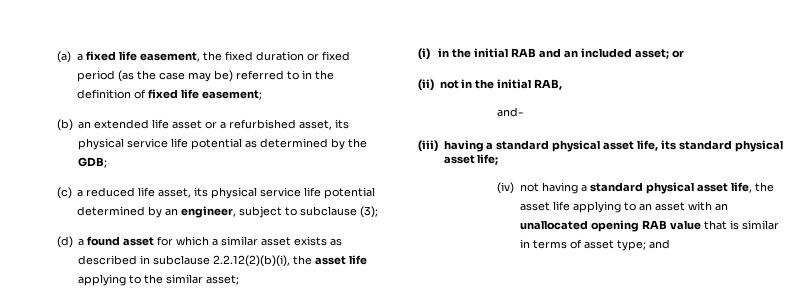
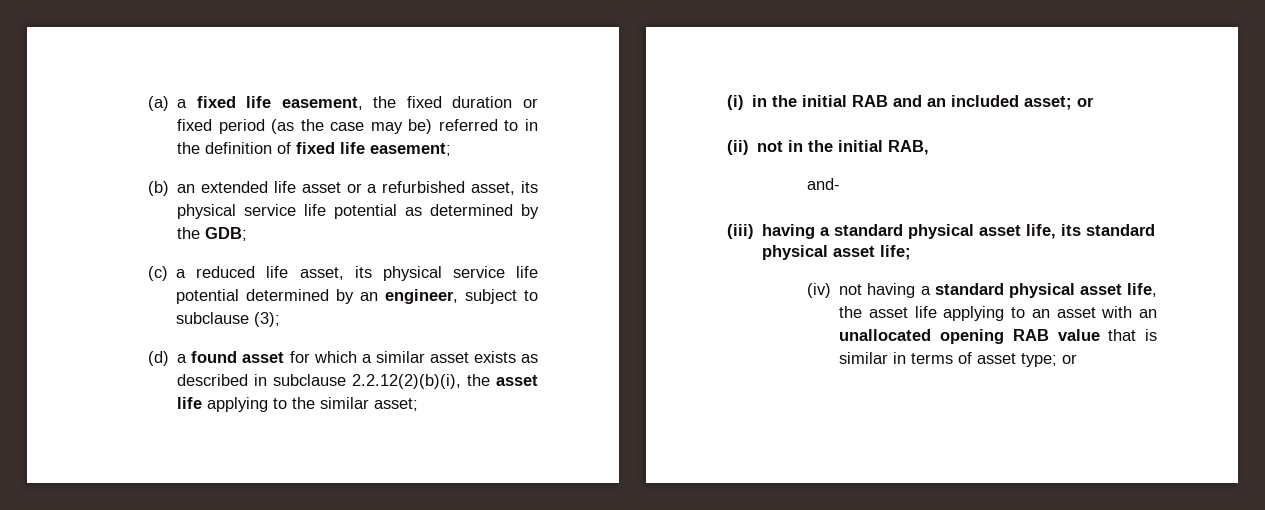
- (iv) not having a standard physical asset life, the asset life applying to an asset with an unallocated opening RAB value that is similar in terms of asset type; and
+ (iv) not having a standard physical asset life, the asset life applying to an asset with an unallocated opening RAB value that is similar in terms of asset type; or

